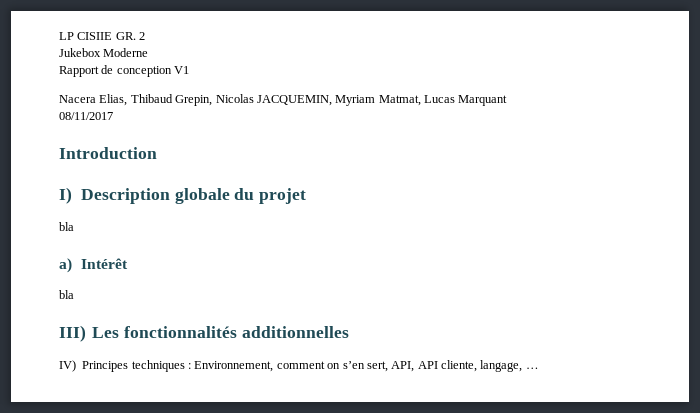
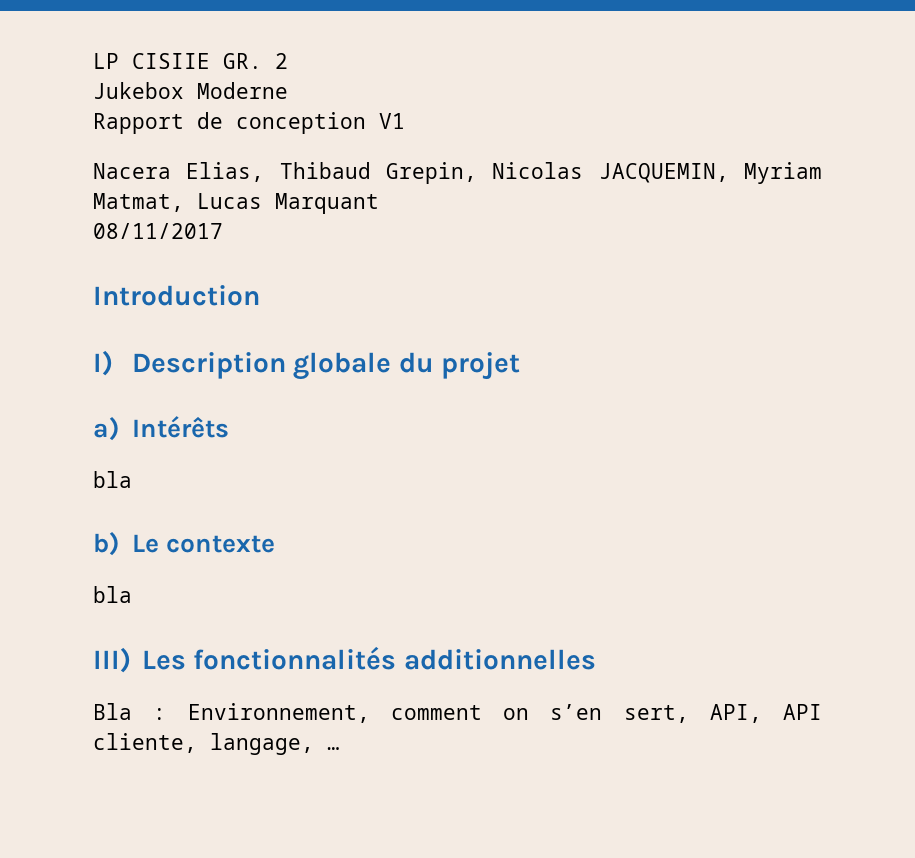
  I) Description globale du projet
+ a) Intérêts
  bla
- a) Intérêt
+ b) Le contexte
- IV) Principes techniques : Environnement, comment on s’en sert, API, API cliente, langage, …
+ Bla : Environnement, comment on s’en sert, API, API cliente, langage, …

